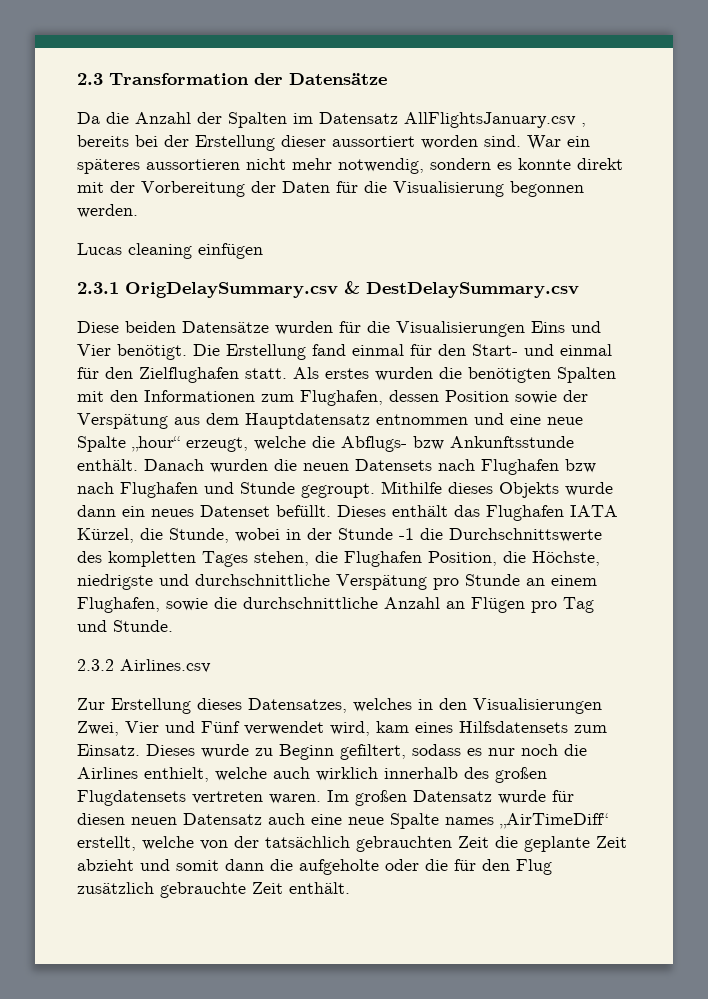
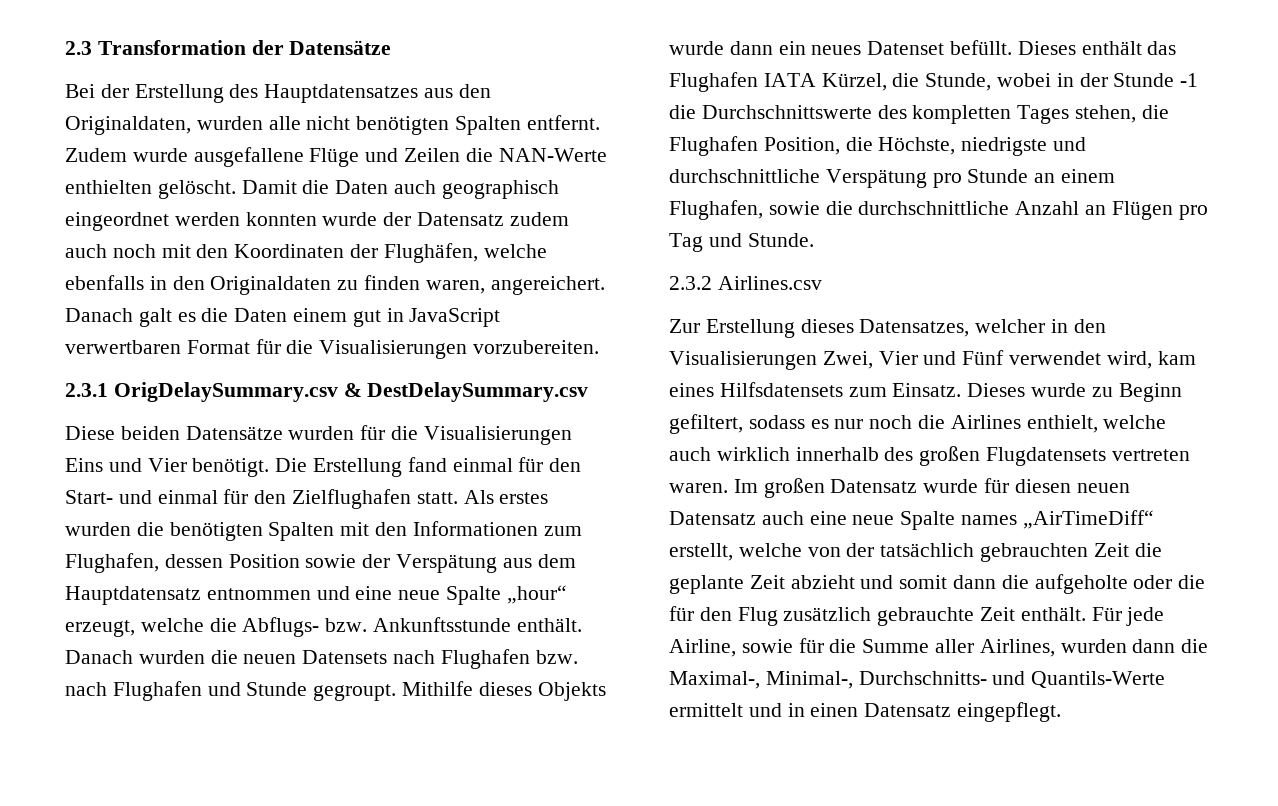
- Da die Anzahl der Spalten im Datensatz AllFlightsJanuary.csv , bereits bei der Erstellung dieser aussortiert worden sind. War ein späteres aussortieren nicht mehr notwendig, sondern es konnte direkt mit der Vorbereitung der Daten für die Visualisierung begonnen werden.
- Lucas cleaning einfügen
+ Bei der Erstellung des Hauptdatensatzes aus den Originaldaten, wurden alle nicht benötigten Spalten entfernt. Zudem wurde ausgefallene Flüge und Zeilen die NAN-Werte enthielten gelöscht. Damit die Daten auch geographisch eingeordnet werden konnten wurde der Datensatz zudem auch noch mit den Koordinaten der Flughäfen, welche ebenfalls in den Originaldaten zu finden waren, angereichert. Danach galt es die Daten einem gut in JavaScript verwertbaren Format für die Visualisierungen vorzubereiten.
- Als erstes wurden die benötigten Spalten mit den Informationen zum Flughafen, dessen Position sowie der Verspätung aus dem Hauptdatensatz entnommen und eine neue Spalte „hour“ erzeugt, welche die Abflugs- bzw Ankunftsstunde enthält.
+ Als erstes wurden die benötigten Spalten mit den Informationen zum Flughafen, dessen Position sowie der Verspätung aus dem Hauptdatensatz entnommen und eine neue Spalte „hour“ erzeugt, welche die Abflugs- bzw. Ankunftsstunde enthält.
- Danach wurden die neuen Datensets nach Flughafen bzw nach Flughafen und Stunde gegroupt.
+ Danach wurden die neuen Datensets nach Flughafen bzw. nach Flughafen und Stunde gegroupt.
- Zur Erstellung dieses Datensatzes, welches in den Visualisierungen Zwei, Vier und Fünf verwendet wird, kam eines Hilfsdatensets zum Einsatz.
+ Zur Erstellung dieses Datensatzes, welcher in den Visualisierungen Zwei, Vier und Fünf verwendet wird, kam eines Hilfsdatensets zum Einsatz.
+ Für jede Airline, sowie für die Summe aller Airlines, wurden dann die Maximal-, Minimal-, Durchschnitts- und Quantils-Werte ermittelt und in einen Datensatz eingepflegt.

